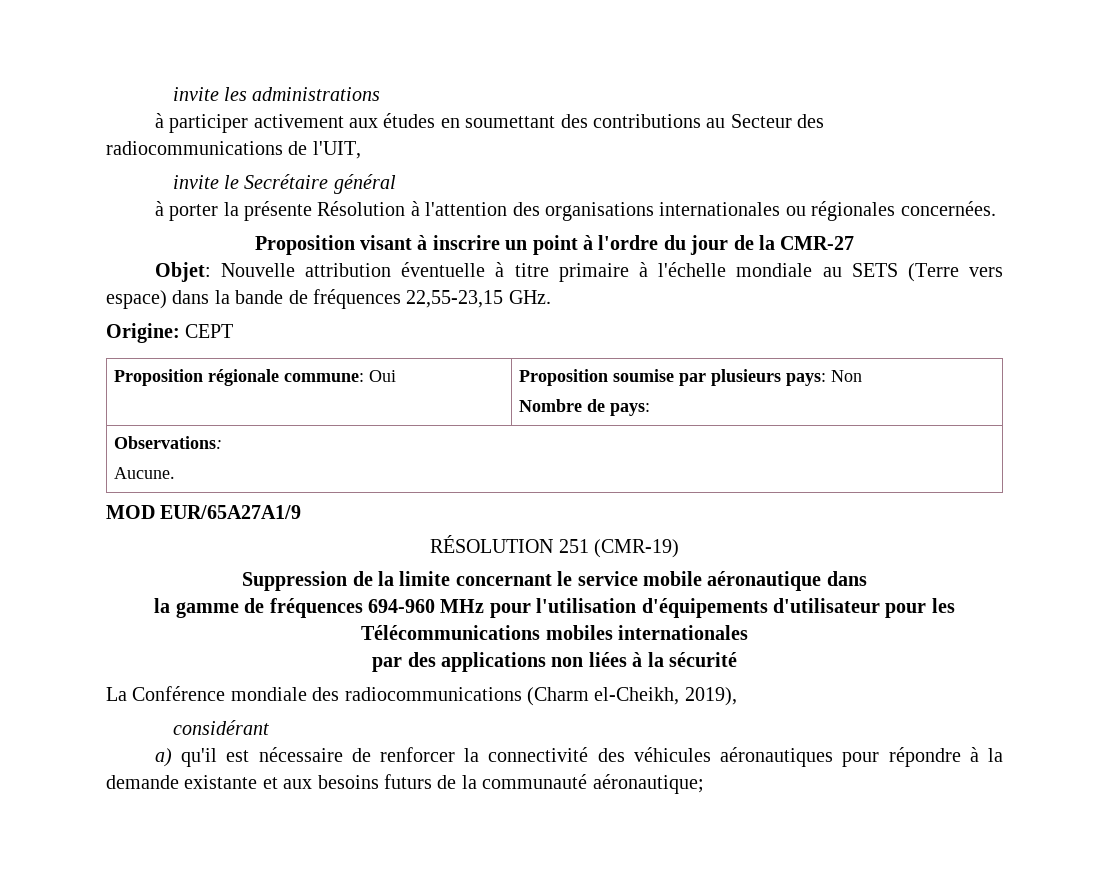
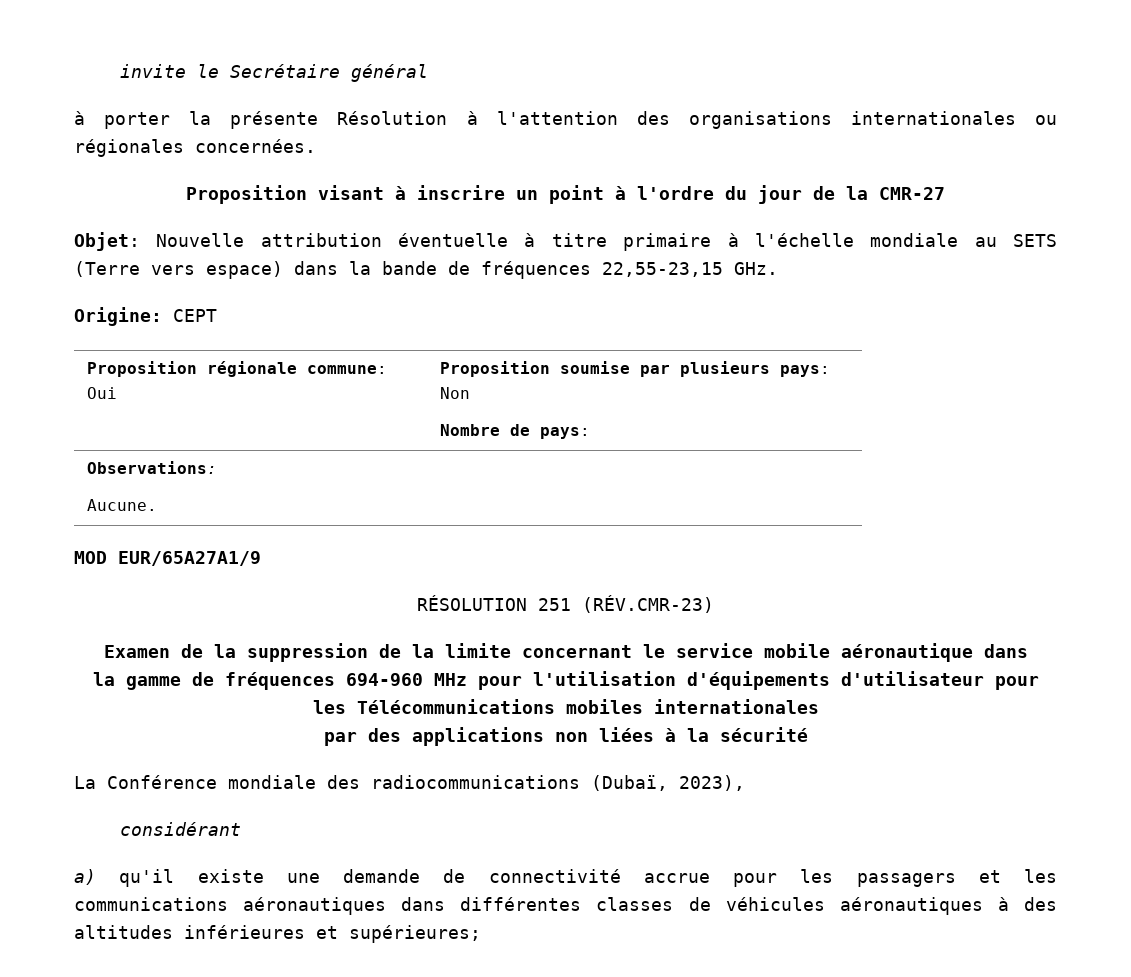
- invite les administrations
- à participer activement aux études en soumettant des contributions au Secteur des radiocommunications de l'UIT,
- RÉSOLUTION 251 (CMR-19)
- Suppression de la limite concernant le service mobile aéronautique dans
+ RÉSOLUTION 251 (RÉV.CMR-23)
+ Examen de la suppression de la limite concernant le service mobile aéronautique dans
- La Conférence mondiale des radiocommunications (Charm el-Cheikh, 2019),
+ La Conférence mondiale des radiocommunications (Dubaï, 2023),
- a) qu'il est nécessaire de renforcer la connectivité des véhicules aéronautiques pour répondre à la demande existante et aux besoins futurs de la communauté aéronautique;
+ a) qu'il existe une demande de connectivité accrue pour les passagers et les communications aéronautiques dans différentes classes de véhicules aéronautiques à des altitudes inférieures et supérieures;

